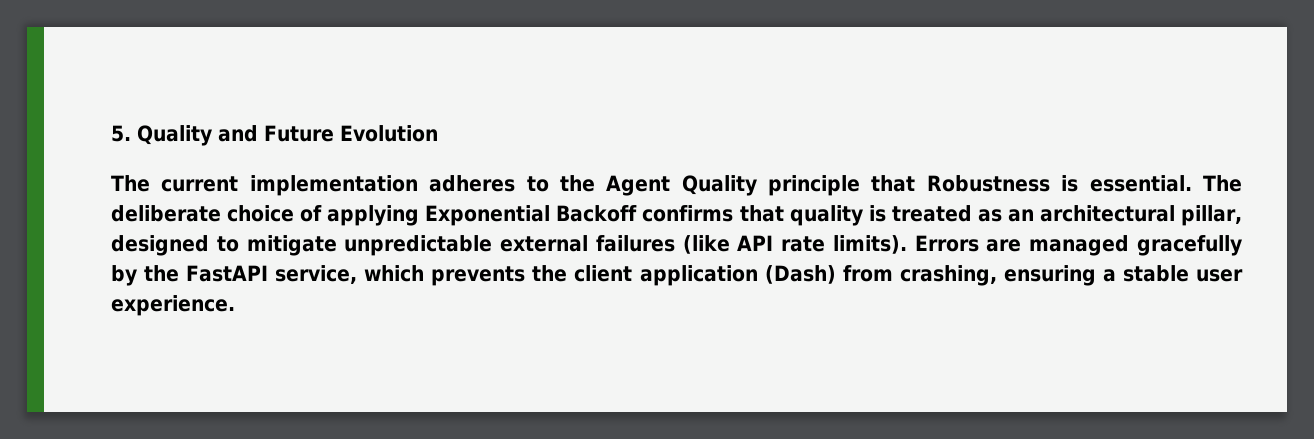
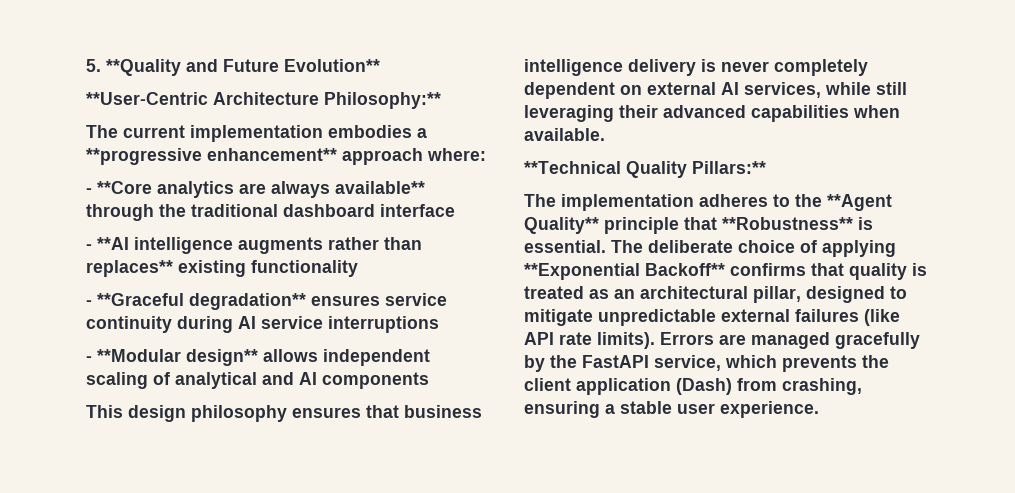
- 5. Quality and Future Evolution
+ 5. **Quality and Future Evolution**
+ **User-Centric Architecture Philosophy:**
- The current implementation adheres to the Agent Quality principle that Robustness is essential.
+ The current implementation embodies a **progressive enhancement** approach where:
+ - **Core analytics are always available** through the traditional dashboard interface
+ - **AI intelligence augments rather than replaces** existing functionality
+ - **Graceful degradation** ensures service continuity during AI service interruptions
+ - **Modular design** allows independent scaling of analytical and AI components
+ This design philosophy ensures that business intelligence delivery is never completely dependent on external AI services, while still leveraging their advanced capabilities when available.
+ **Technical Quality Pillars:**
+ The implementation adheres to the **Agent Quality** principle that **Robustness** is essential.
- The deliberate choice of applying Exponential Backoff confirms that quality is treated as an architectural pillar, designed to mitigate unpredictable external failures (like API rate limits).
+ The deliberate choice of applying **Exponential Backoff** confirms that quality is treated as an architectural pillar, designed to mitigate unpredictable external failures (like API rate limits).

